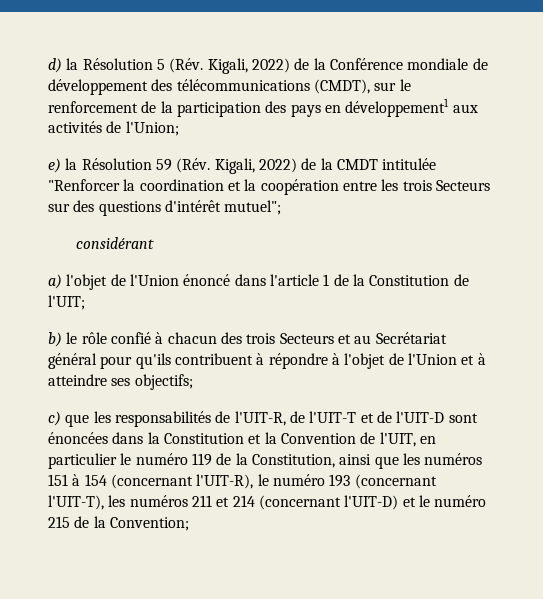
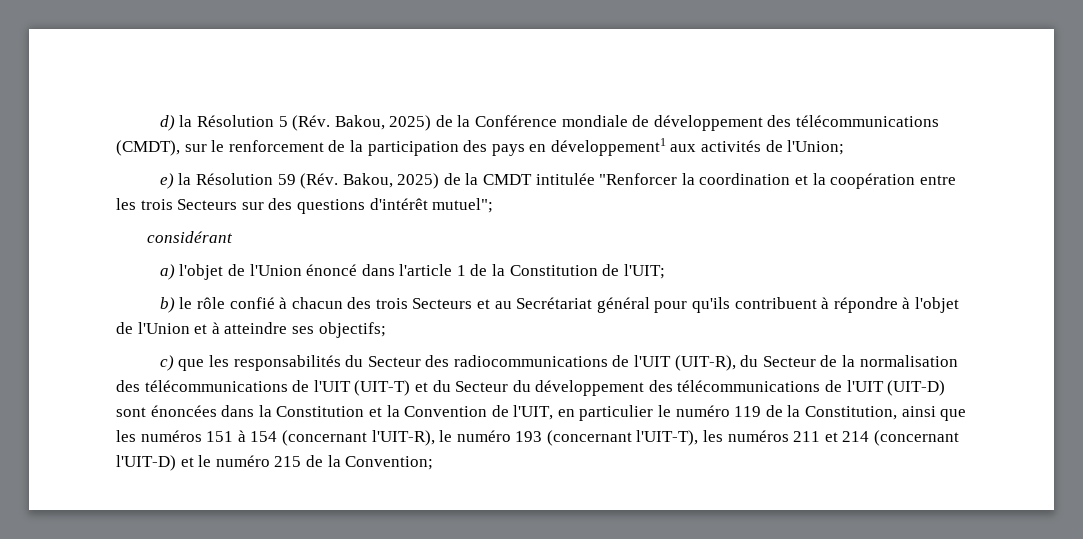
- d) la Résolution 5 (Rév. Kigali, 2022) de la Conférence mondiale de développement des télécommunications (CMDT), sur le renforcement de la participation des pays en développement1 aux activités de l'Union;
+ d) la Résolution 5 (Rév. Bakou, 2025) de la Conférence mondiale de développement des télécommunications (CMDT), sur le renforcement de la participation des pays en développement1 aux activités de l'Union;
- e) la Résolution 59 (Rév. Kigali, 2022) de la CMDT intitulée "Renforcer la coordination et la coopération entre les trois Secteurs sur des questions d'intérêt mutuel";
+ e) la Résolution 59 (Rév. Bakou, 2025) de la CMDT intitulée "Renforcer la coordination et la coopération entre les trois Secteurs sur des questions d'intérêt mutuel";
- c) que les responsabilités de l'UIT-R, de l'UIT-T et de l'UIT-D sont énoncées dans la Constitution et la Convention de l'UIT, en particulier le numéro 119 de la Constitution, ainsi que les numéros 151 à 154 (concernant l'UIT-R), le numéro 193 (concernant l'UIT-T), les numéros 211 et 214 (concernant l'UIT-D) et le numéro 215 de la Convention;
+ c) que les responsabilités du Secteur des radiocommunications de l'UIT (UIT-R), du Secteur de la normalisation des télécommunications de l'UIT (UIT-T) et du Secteur du développement des télécommunications de l'UIT (UIT-D) sont énoncées dans la Constitution et la Convention de l'UIT, en particulier le numéro 119 de la Constitution, ainsi que les numéros 151 à 154 (concernant l'UIT-R), le numéro 193 (concernant l'UIT-T), les numéros 211 et 214 (concernant l'UIT-D) et le numéro 215 de la Convention;

